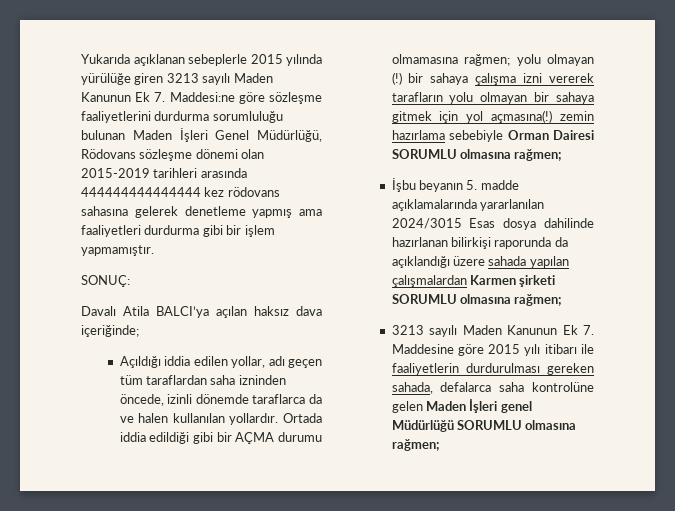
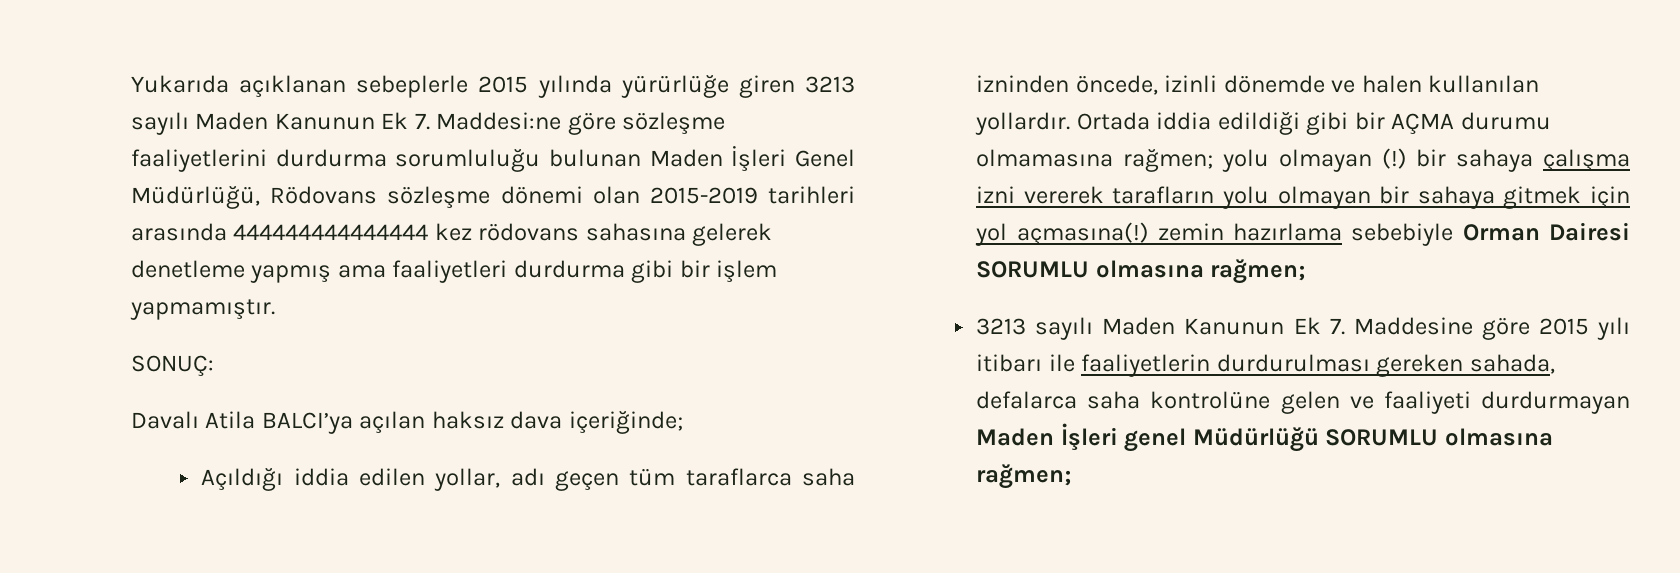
- Yukarıda açıklanan sebeplerle 2015 yılında yürülüğe giren 3213 sayılı Maden Kanunun Ek 7. Maddesi:ne göre sözleşme faaliyetlerini durdurma sorumluluğu bulunan Maden İşleri Genel Müdürlüğü, Rödovans sözleşme dönemi olan 2015-2019 tarihleri arasında 444444444444444 kez rödovans sahasına gelerek denetleme yapmış ama faaliyetleri durdurma gibi bir işlem yapmamıştır.
+ Yukarıda açıklanan sebeplerle 2015 yılında yürürlüğe giren 3213 sayılı Maden Kanunun Ek 7. Maddesi:ne göre sözleşme faaliyetlerini durdurma sorumluluğu bulunan Maden İşleri Genel Müdürlüğü, Rödovans sözleşme dönemi olan 2015-2019 tarihleri arasında 444444444444444 kez rödovans sahasına gelerek denetleme yapmış ama faaliyetleri durdurma gibi bir işlem yapmamıştır.
- Açıldığı iddia edilen yollar, adı geçen tüm taraflardan saha izninden öncede, izinli dönemde taraflarca da ve halen kullanılan yollardır.
+ Açıldığı iddia edilen yollar, adı geçen tüm taraflarca saha izninden öncede, izinli dönemde ve halen kullanılan yollardır.
- İşbu beyanın 5. madde açıklamalarında yararlanılan 2024/3015 Esas dosya dahilinde hazırlanan bilirkişi raporunda da açıklandığı üzere sahada yapılan çalışmalardan Karmen şirketi SORUMLU olmasına rağmen;
- 3213 sayılı Maden Kanunun Ek 7. Maddesine göre 2015 yılı itibarı ile faaliyetlerin durdurulması gereken sahada, defalarca saha kontrolüne gelen Maden İşleri genel Müdürlüğü SORUMLU olmasına rağmen;
+ 3213 sayılı Maden Kanunun Ek 7. Maddesine göre 2015 yılı itibarı ile faaliyetlerin durdurulması gereken sahada, defalarca saha kontrolüne gelen ve faaliyeti durdurmayan Maden İşleri genel Müdürlüğü SORUMLU olmasına rağmen;

